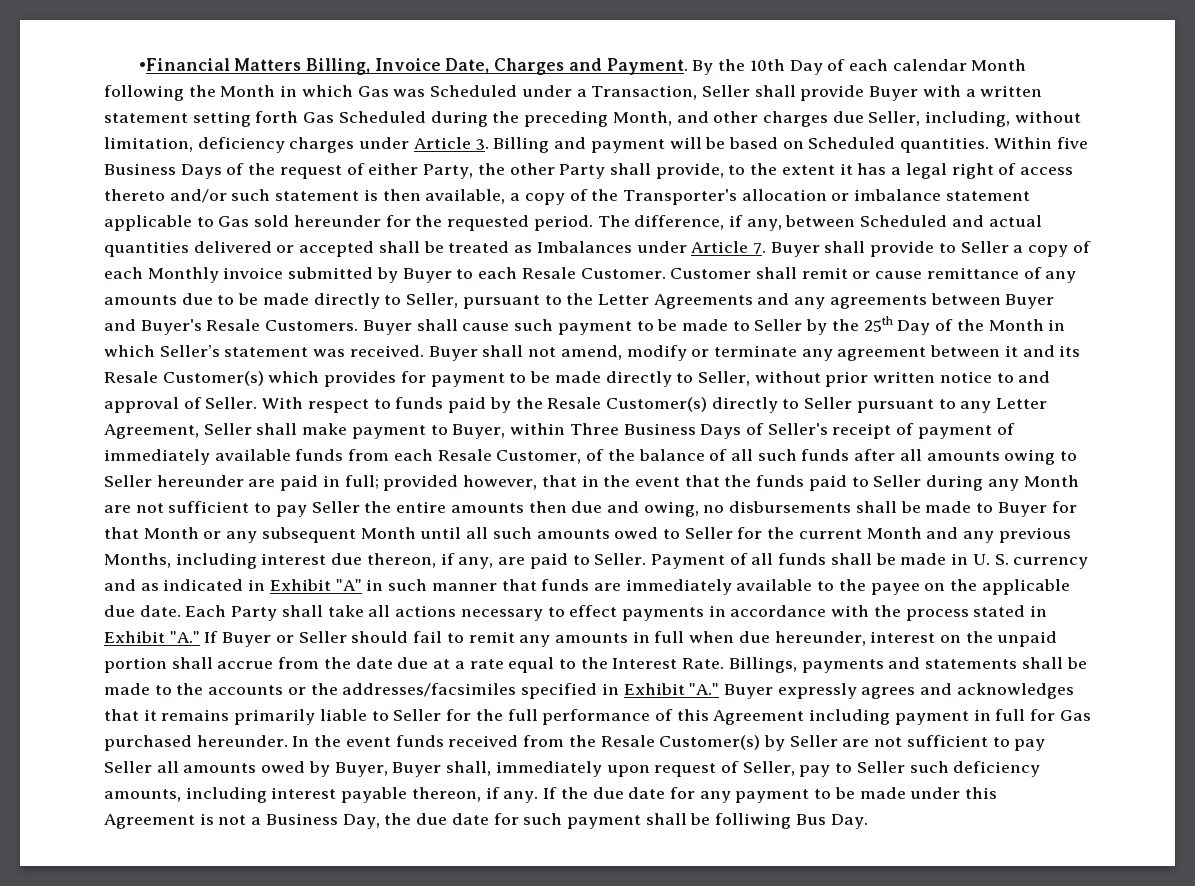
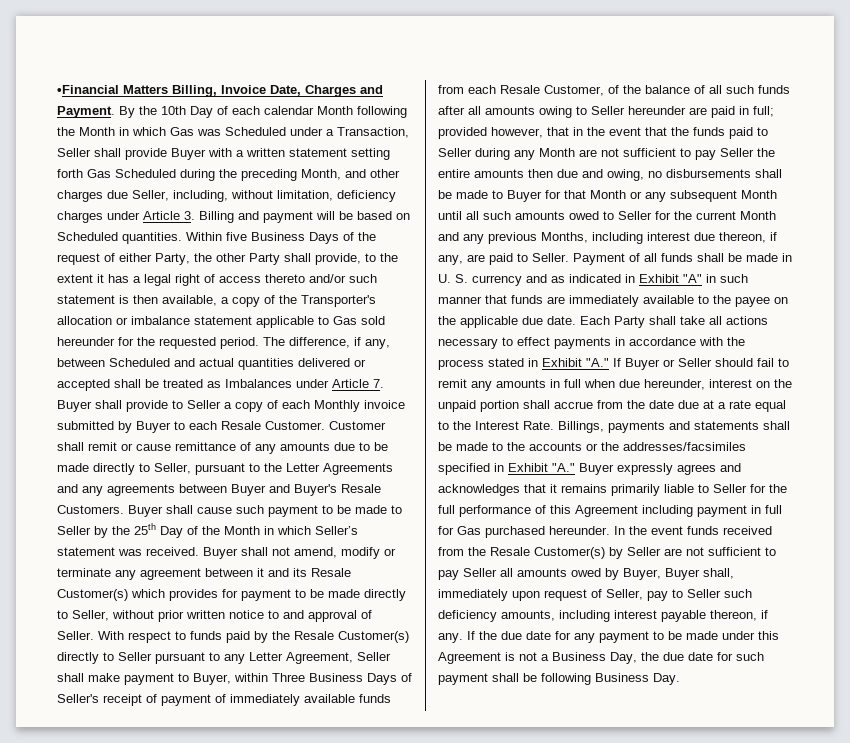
- If the due date for any payment to be made under this Agreement is not a Business Day, the due date for such payment shall be folliwing Bus Day.
+ If the due date for any payment to be made under this Agreement is not a Business Day, the due date for such payment shall be following Business Day.

